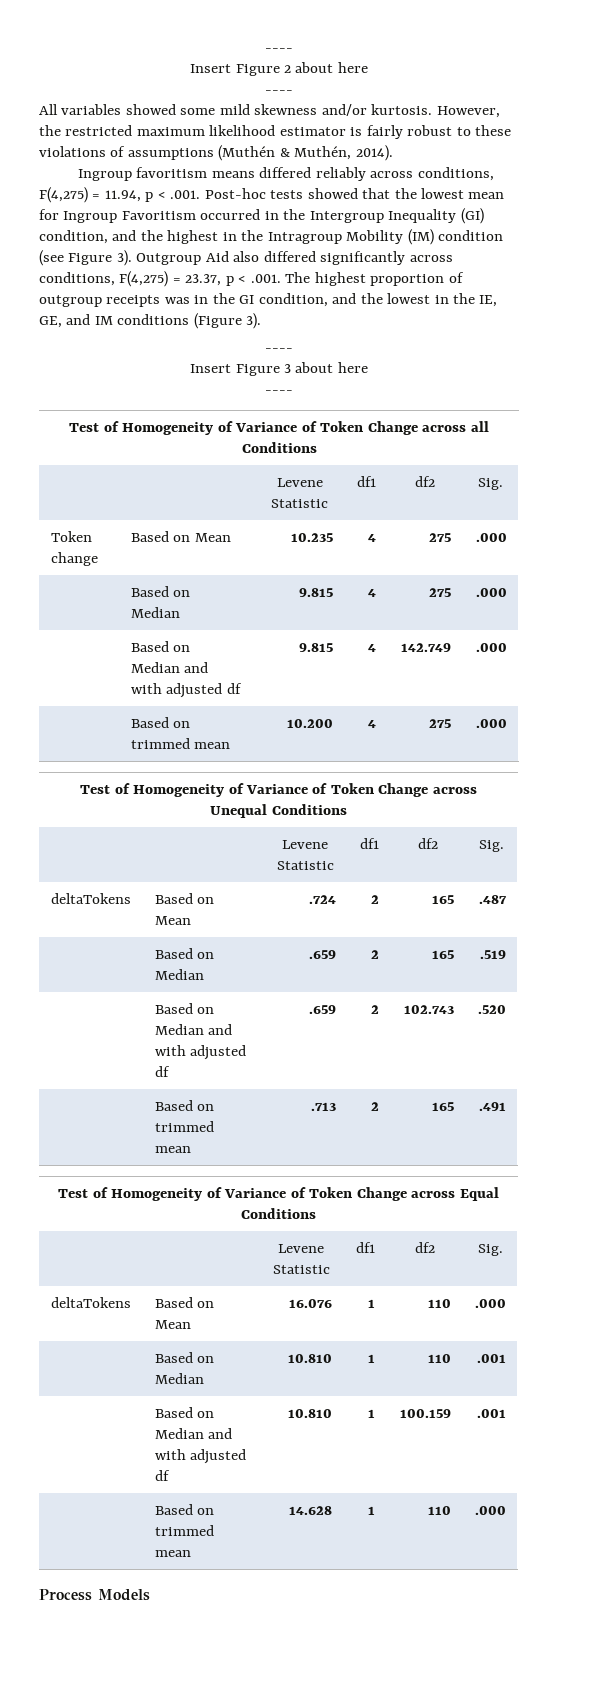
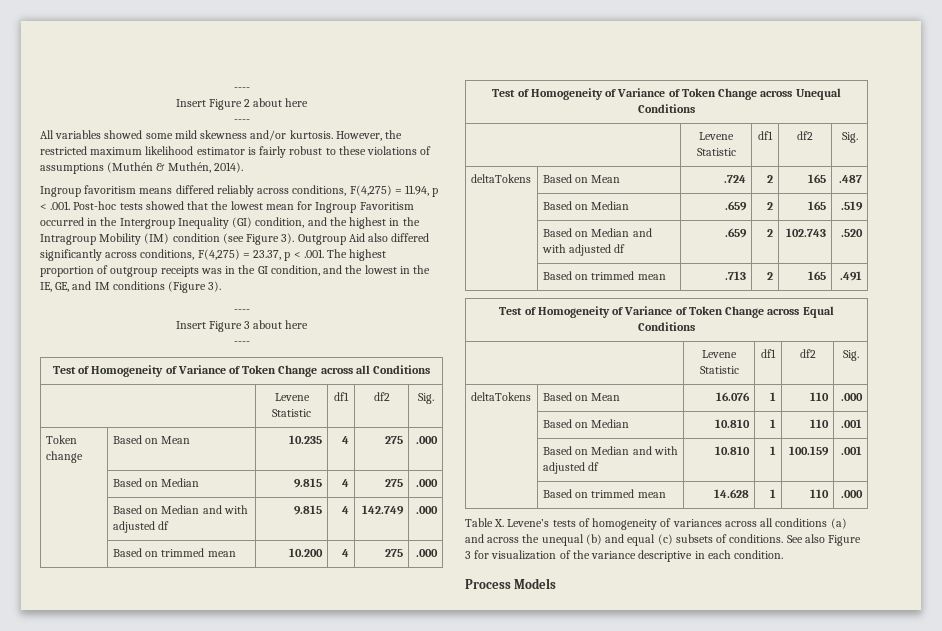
+ Table X. Levene’s tests of homogeneity of variances across all conditions (a) and across the unequal (b) and equal (c) subsets of conditions. See also Figure 3 for visualization of the variance descriptive in each condition.

